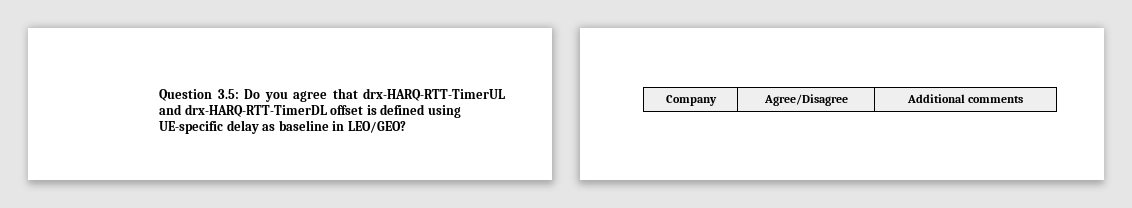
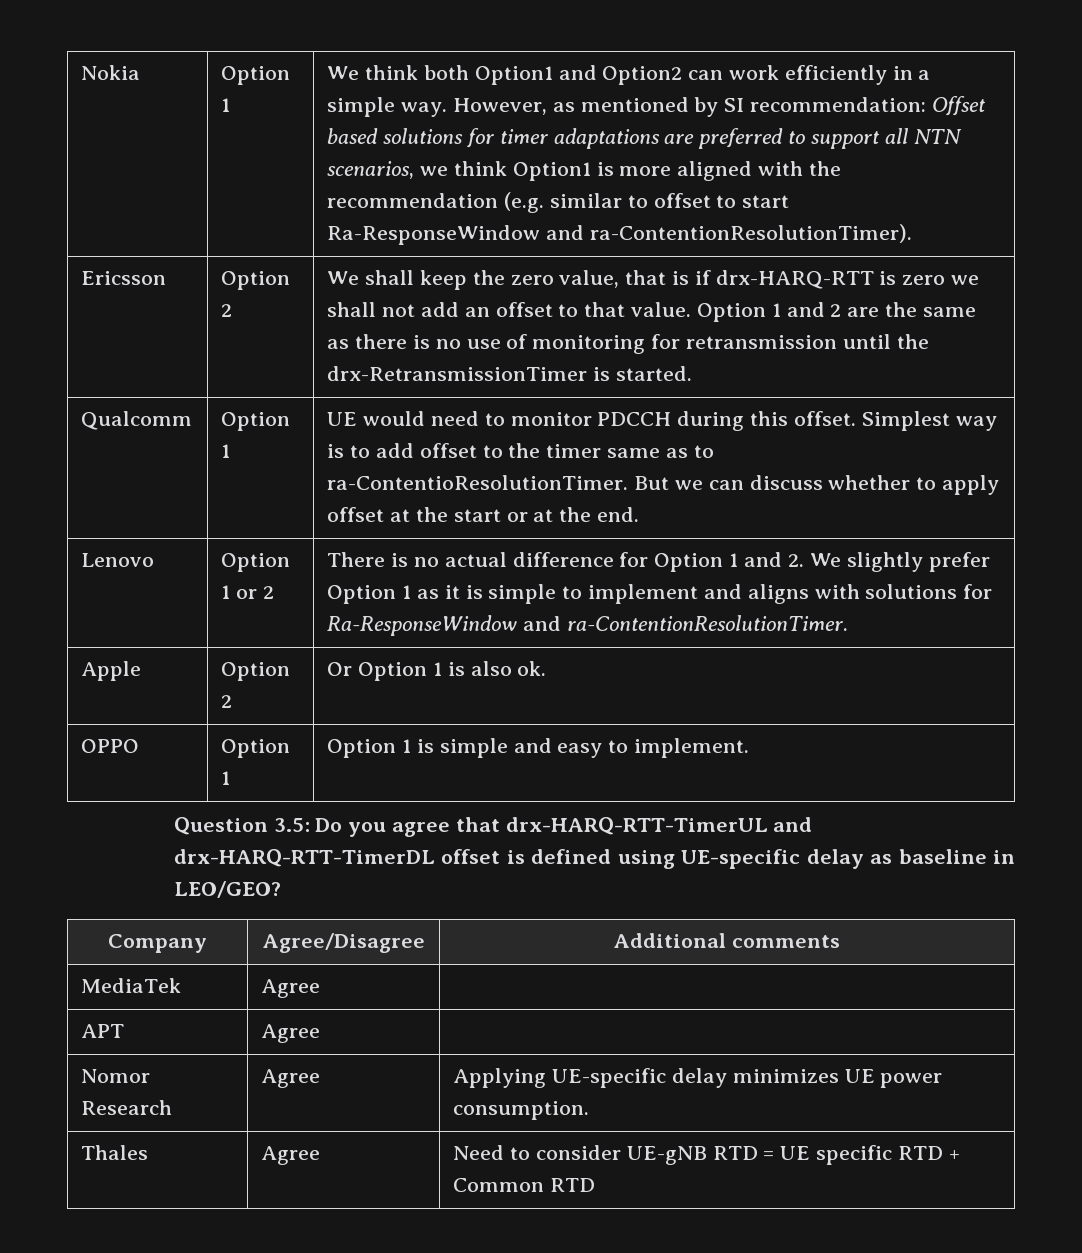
+ Nokia | Option 1 | We think both Option1 and Option2 can work efficiently in a simple way. However, as mentioned by SI recommendation: Offset based solutions for timer adaptations are preferred to support all NTN scenarios, we think Option1 is more aligned with the recommendation (e.g. similar to offset to start Ra-ResponseWindow and ra-ContentionResolutionTimer).
+ Ericsson | Option 2 | We shall keep the zero value, that is if drx-HARQ-RTT is zero we shall not add an offset to that value. Option 1 and 2 are the same as there is no use of monitoring for retransmission until the drx-RetransmissionTimer is started.
+ Qualcomm | Option 1 | UE would need to monitor PDCCH during this offset. Simplest way is to add offset to the timer same as to ra-ContentioResolutionTimer. But we can discuss whether to apply offset at the start or at the end.
+ Lenovo | Option 1 or 2 | There is no actual difference for Option 1 and 2. We slightly prefer Option 1 as it is simple to implement and aligns with solutions for Ra-ResponseWindow and ra-ContentionResolutionTimer.
+ Apple | Option 2 | Or Option 1 is also ok.
+ OPPO | Option 1 | Option 1 is simple and easy to implement.
+ MediaTek | Agree |
+ APT | Agree |
+ Nomor Research | Agree | Applying UE-specific delay minimizes UE power consumption.
+ Thales | Agree | Need to consider UE-gNB RTD = UE specific RTD + Common RTD

